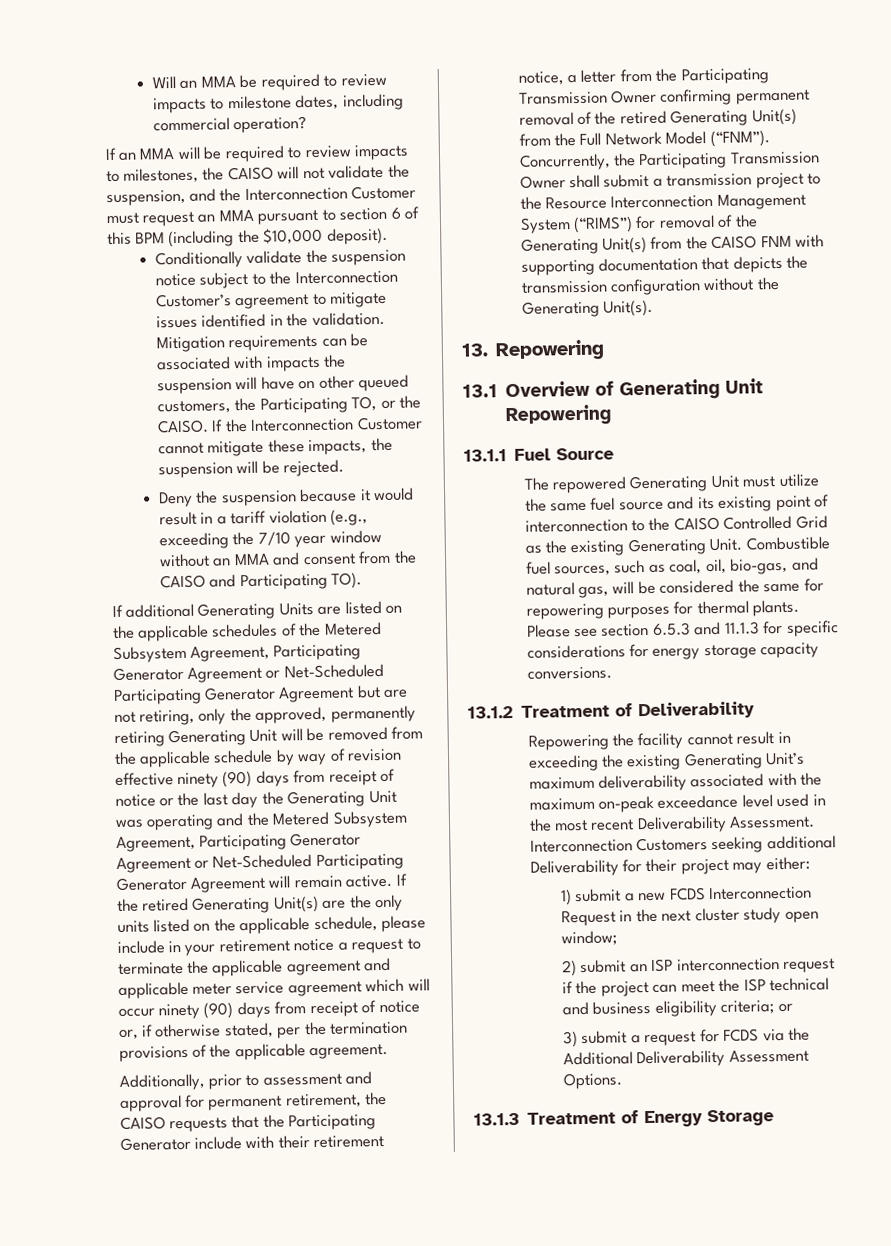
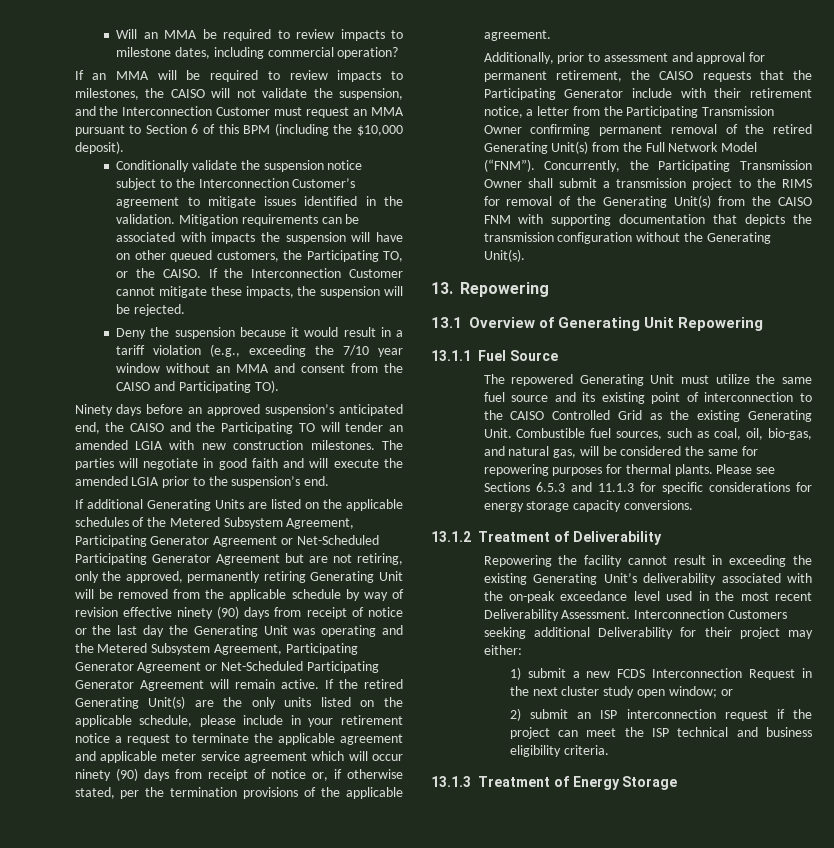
- If an MMA will be required to review impacts to milestones, the CAISO will not validate the suspension, and the Interconnection Customer must request an MMA pursuant to section 6 of this BPM (including the $10,000 deposit).
+ If an MMA will be required to review impacts to milestones, the CAISO will not validate the suspension, and the Interconnection Customer must request an MMA pursuant to Section 6 of this BPM (including the $10,000 deposit).
+ Ninety days before an approved suspension’s anticipated end, the CAISO and the Participating TO will tender an amended LGIA with new construction milestones. The parties will negotiate in good faith and will execute the amended LGIA prior to the suspension’s end.
- Concurrently, the Participating Transmission Owner shall submit a transmission project to the Resource Interconnection Management System (“RIMS”) for removal of the Generating Unit(s) from the CAISO FNM with supporting documentation that depicts the transmission configuration without the Generating Unit(s).
+ Concurrently, the Participating Transmission Owner shall submit a transmission project to the RIMS for removal of the Generating Unit(s) from the CAISO FNM with supporting documentation that depicts the transmission configuration without the Generating Unit(s).
- Please see section 6.5.3 and 11.1.3 for specific considerations for energy storage capacity conversions.
+ Please see Sections 6.5.3 and 11.1.3 for specific considerations for energy storage capacity conversions.
- Repowering the facility cannot result in exceeding the existing Generating Unit’s maximum deliverability associated with the maximum on-peak exceedance level used in the most recent Deliverability Assessment.
+ Repowering the facility cannot result in exceeding the existing Generating Unit’s deliverability associated with the on-peak exceedance level used in the most recent Deliverability Assessment.
- 1) submit a new FCDS Interconnection Request in the next cluster study open window;
+ 1) submit a new FCDS Interconnection Request in the next cluster study open window; or
- 2) submit an ISP interconnection request if the project can meet the ISP technical and business eligibility criteria; or
- 3) submit a request for FCDS via the Additional Deliverability Assessment Options.
+ 2) submit an ISP interconnection request if the project can meet the ISP technical and business eligibility criteria.

